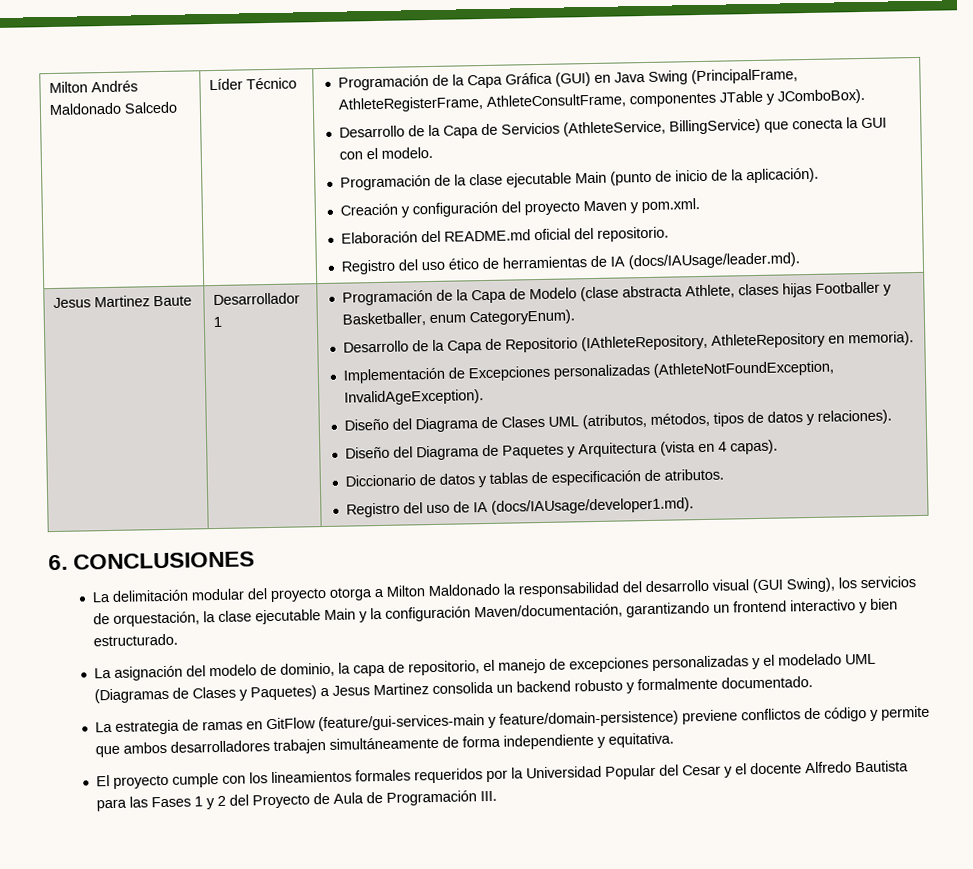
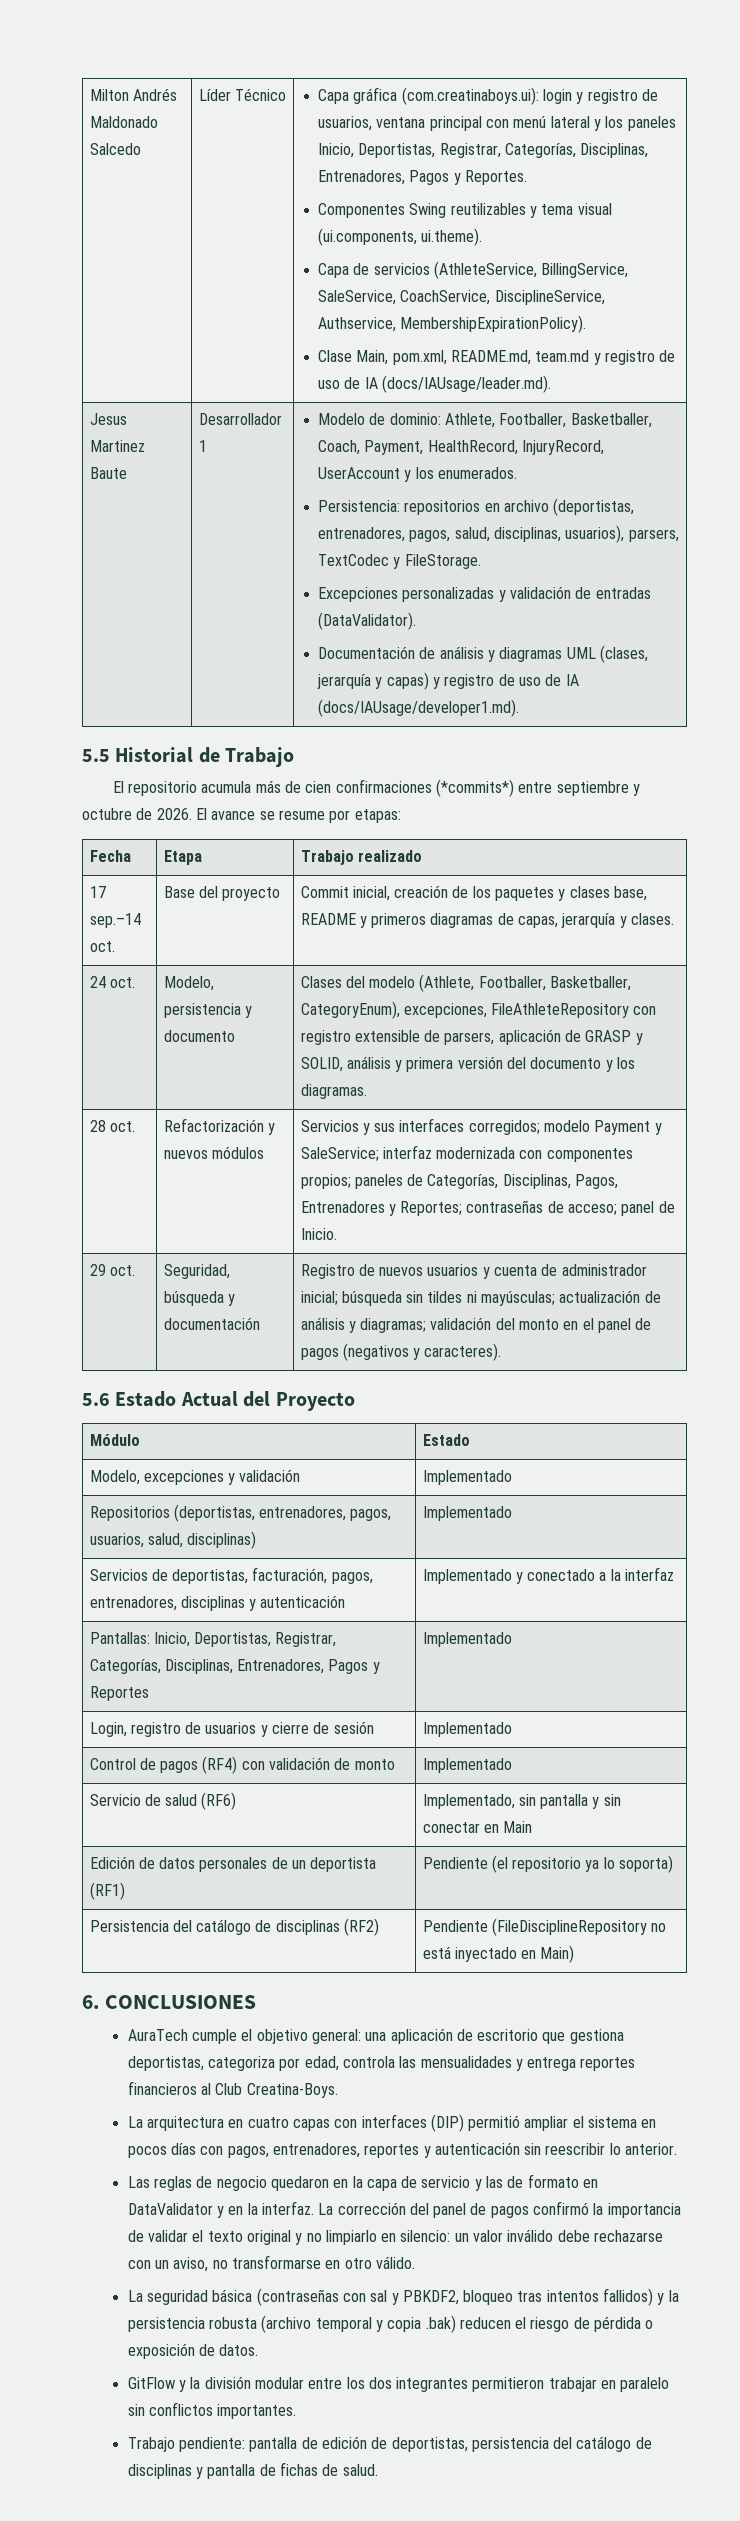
- Programación de la Capa Gráfica (GUI) en Java Swing (PrincipalFrame, AthleteRegisterFrame, AthleteConsultFrame, componentes JTable y JComboBox).
- Desarrollo de la Capa de Servicios (AthleteService, BillingService) que conecta la GUI con el modelo.
- Programación de la clase ejecutable Main (punto de inicio de la aplicación).
- Creación y configuración del proyecto Maven y pom.xml.
- Elaboración del README.md oficial del repositorio.
- Registro del uso ético de herramientas de IA (docs/IAUsage/leader.md).
+ Capa gráfica (com.creatinaboys.ui): login y registro de usuarios, ventana principal con menú lateral y los paneles Inicio, Deportistas, Registrar, Categorías, Disciplinas, Entrenadores, Pagos y Reportes.
+ Componentes Swing reutilizables y tema visual (ui.components, ui.theme).
+ Capa de servicios (AthleteService, BillingService, SaleService, CoachService, DisciplineService, Authservice, MembershipExpirationPolicy).
+ Clase Main, pom.xml, README.md, team.md y registro de uso de IA (docs/IAUsage/leader.md).
- Programación de la Capa de Modelo (clase abstracta Athlete, clases hijas Footballer y Basketballer, enum CategoryEnum).
- Desarrollo de la Capa de Repositorio (IAthleteRepository, AthleteRepository en memoria).
- Implementación de Excepciones personalizadas (AthleteNotFoundException, InvalidAgeException).
- Diseño del Diagrama de Clases UML (atributos, métodos, tipos de datos y relaciones).
- Diseño del Diagrama de Paquetes y Arquitectura (vista en 4 capas).
- Diccionario de datos y tablas de especificación de atributos.
- Registro del uso de IA (docs/IAUsage/developer1.md).
+ Modelo de dominio: Athlete, Footballer, Basketballer, Coach, Payment, HealthRecord, InjuryRecord, UserAccount y los enumerados.
+ Persistencia: repositorios en archivo (deportistas, entrenadores, pagos, salud, disciplinas, usuarios), parsers, TextCodec y FileStorage.
+ Excepciones personalizadas y validación de entradas (DataValidator).
+ Documentación de análisis y diagramas UML (clases, jerarquía y capas) y registro de uso de IA (docs/IAUsage/developer1.md).
+ 5.5 Historial de Trabajo
+ El repositorio acumula más de cien confirmaciones (*commits*) entre septiembre y octubre de 2026. El avance se resume por etapas:
+ Fecha | Etapa | Trabajo realizado
+ 17 sep.–14 oct. | Base del proyecto | Commit inicial, creación de los paquetes y clases base, README y primeros diagramas de capas, jerarquía y clases.
+ 24 oct. | Modelo, persistencia y documento | Clases del modelo (Athlete, Footballer, Basketballer, CategoryEnum), excepciones, FileAthleteRepository con registro extensible de parsers, aplicación de GRASP y SOLID, análisis y primera versión del documento y los diagramas.
+ 28 oct. | Refactorización y nuevos módulos | Servicios y sus interfaces corregidos; modelo Payment y SaleService; interfaz modernizada con componentes propios; paneles de Categorías, Disciplinas, Pagos, Entrenadores y Reportes; contraseñas de acceso; panel de Inicio.
+ 29 oct. | Seguridad, búsqueda y documentación | Registro de nuevos usuarios y cuenta de administrador inicial; búsqueda sin tildes ni mayúsculas; actualización de análisis y diagramas; validación del monto en el panel de pagos (negativos y caracteres).
+ 5.6 Estado Actual del Proyecto
+ Módulo | Estado
+ Modelo, excepciones y validación | Implementado
+ Repositorios (deportistas, entrenadores, pagos, usuarios, salud, disciplinas) | Implementado
+ Servicios de deportistas, facturación, pagos, entrenadores, disciplinas y autenticación | Implementado y conectado a la interfaz
+ Pantallas: Inicio, Deportistas, Registrar, Categorías, Disciplinas, Entrenadores, Pagos y Reportes | Implementado
+ Login, registro de usuarios y cierre de sesión | Implementado
+ Control de pagos (RF4) con validación de monto | Implementado
+ Servicio de salud (RF6) | Implementado, sin pantalla y sin conectar en Main
+ Edición de datos personales de un deportista (RF1) | Pendiente (el repositorio ya lo soporta)
+ Persistencia del catálogo de disciplinas (RF2) | Pendiente (FileDisciplineRepository no está inyectado en Main)
  6. CONCLUSIONES
- La delimitación modular del proyecto otorga a Milton Maldonado la responsabilidad del desarrollo visual (GUI Swing), los servicios de orquestación, la clase ejecutable Main y la configuración Maven/documentación, garantizando un frontend interactivo y bien estructurado.
- La asignación del modelo de dominio, la capa de repositorio, el manejo de excepciones personalizadas y el modelado UML (Diagramas de Clases y Paquetes) a Jesus Martinez consolida un backend robusto y formalmente documentado.
- La estrategia de ramas en GitFlow (feature/gui-services-main y feature/domain-persistence) previene conflictos de código y permite que ambos desarrolladores trabajen simultáneamente de forma independiente y equitativa.
- El proyecto cumple con los lineamientos formales requeridos por la Universidad Popular del Cesar y el docente Alfredo Bautista para las Fases 1 y 2 del Proyecto de Aula de Programación III.
+ AuraTech cumple el objetivo general: una aplicación de escritorio que gestiona deportistas, categoriza por edad, controla las mensualidades y entrega reportes financieros al Club Creatina-Boys.
+ La arquitectura en cuatro capas con interfaces (DIP) permitió ampliar el sistema en pocos días con pagos, entrenadores, reportes y autenticación sin reescribir lo anterior.
+ Las reglas de negocio quedaron en la capa de servicio y las de formato en DataValidator y en la interfaz. La corrección del panel de pagos confirmó la importancia de validar el texto original y no limpiarlo en silencio: un valor inválido debe rechazarse con un aviso, no transformarse en otro válido.
+ La seguridad básica (contraseñas con sal y PBKDF2, bloqueo tras intentos fallidos) y la persistencia robusta (archivo temporal y copia .bak) reducen el riesgo de pérdida o exposición de datos.
+ GitFlow y la división modular entre los dos integrantes permitieron trabajar en paralelo sin conflictos importantes.
+ Trabajo pendiente: pantalla de edición de deportistas, persistencia del catálogo de disciplinas y pantalla de fichas de salud.

